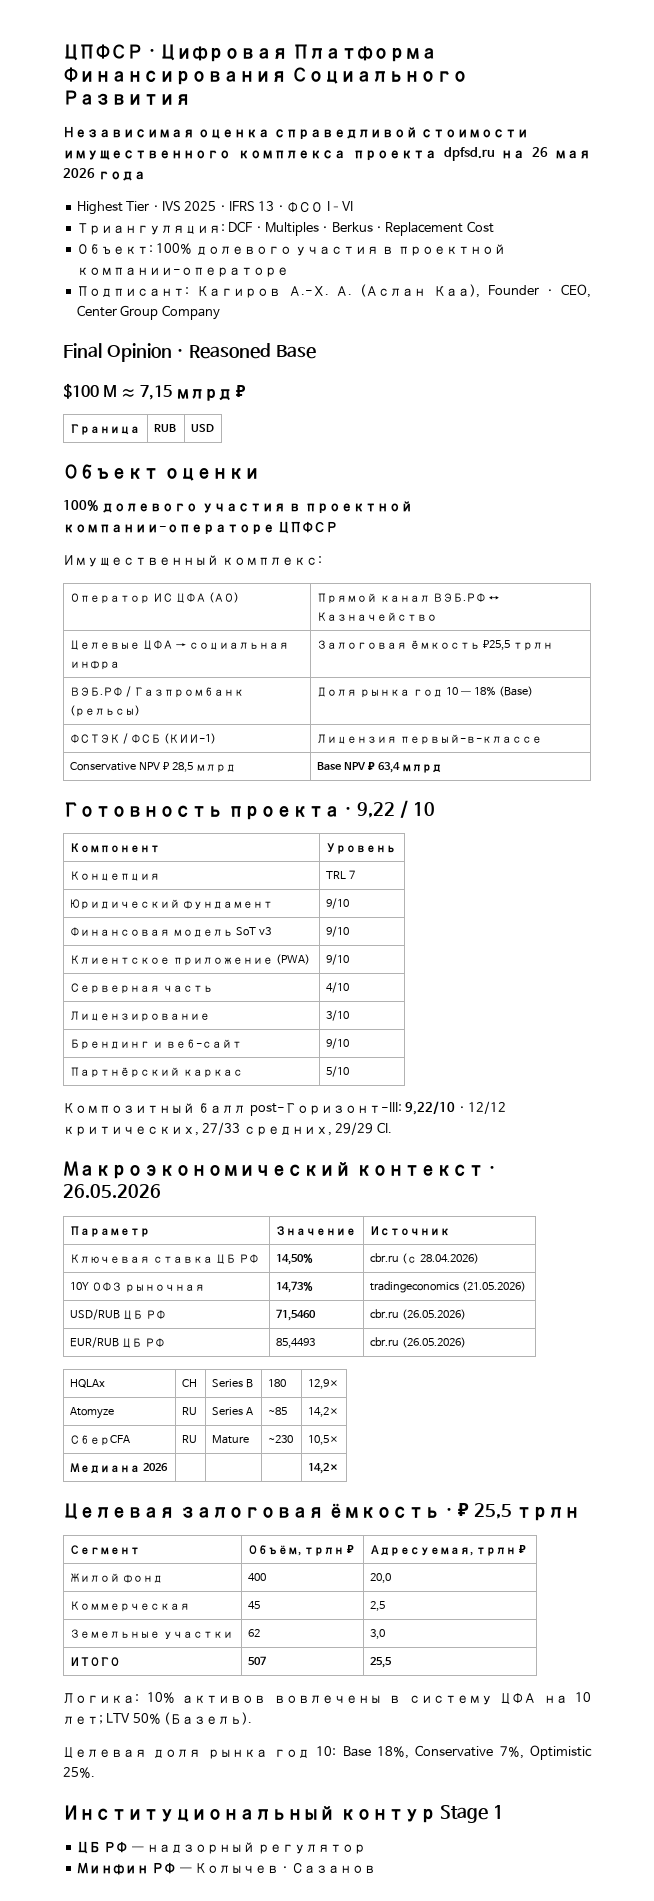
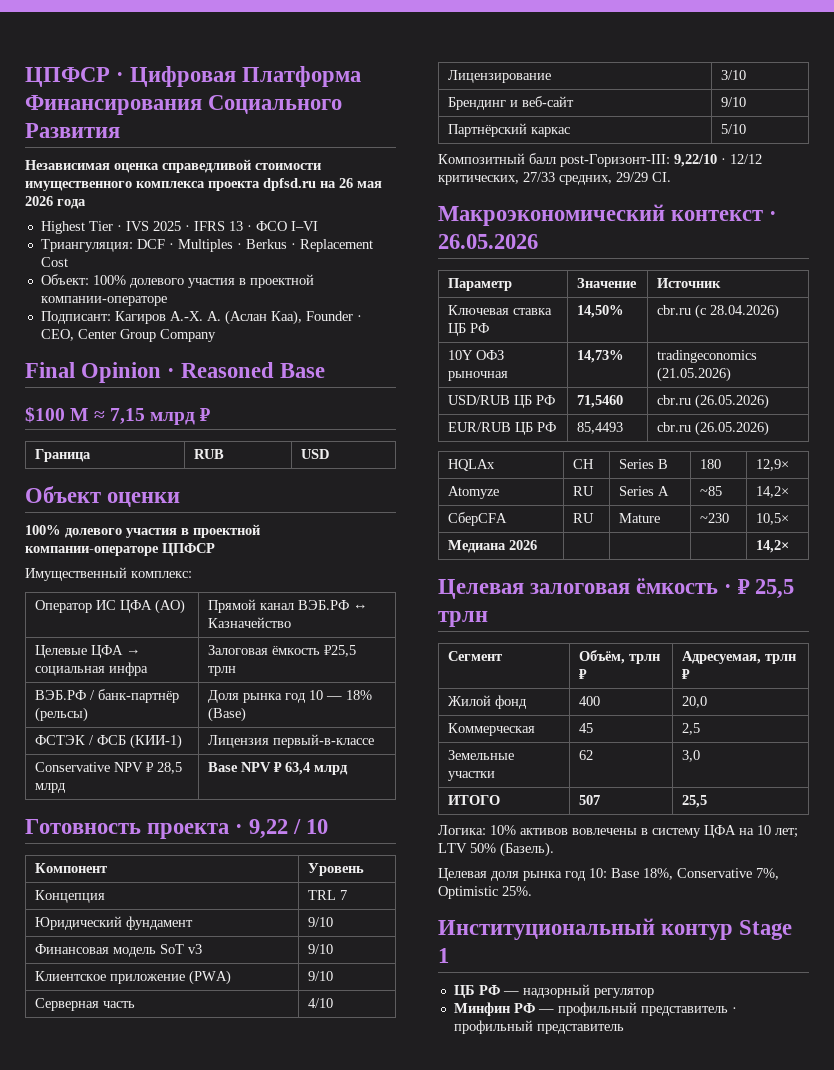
- ВЭБ.РФ / Газпромбанк (рельсы) | Доля рынка год 10 — 18% (Base)
+ ВЭБ.РФ / банк-партнёр (рельсы) | Доля рынка год 10 — 18% (Base)
- Минфин РФ — Колычев · Сазанов
+ Минфин РФ — профильный представитель · профильный представитель

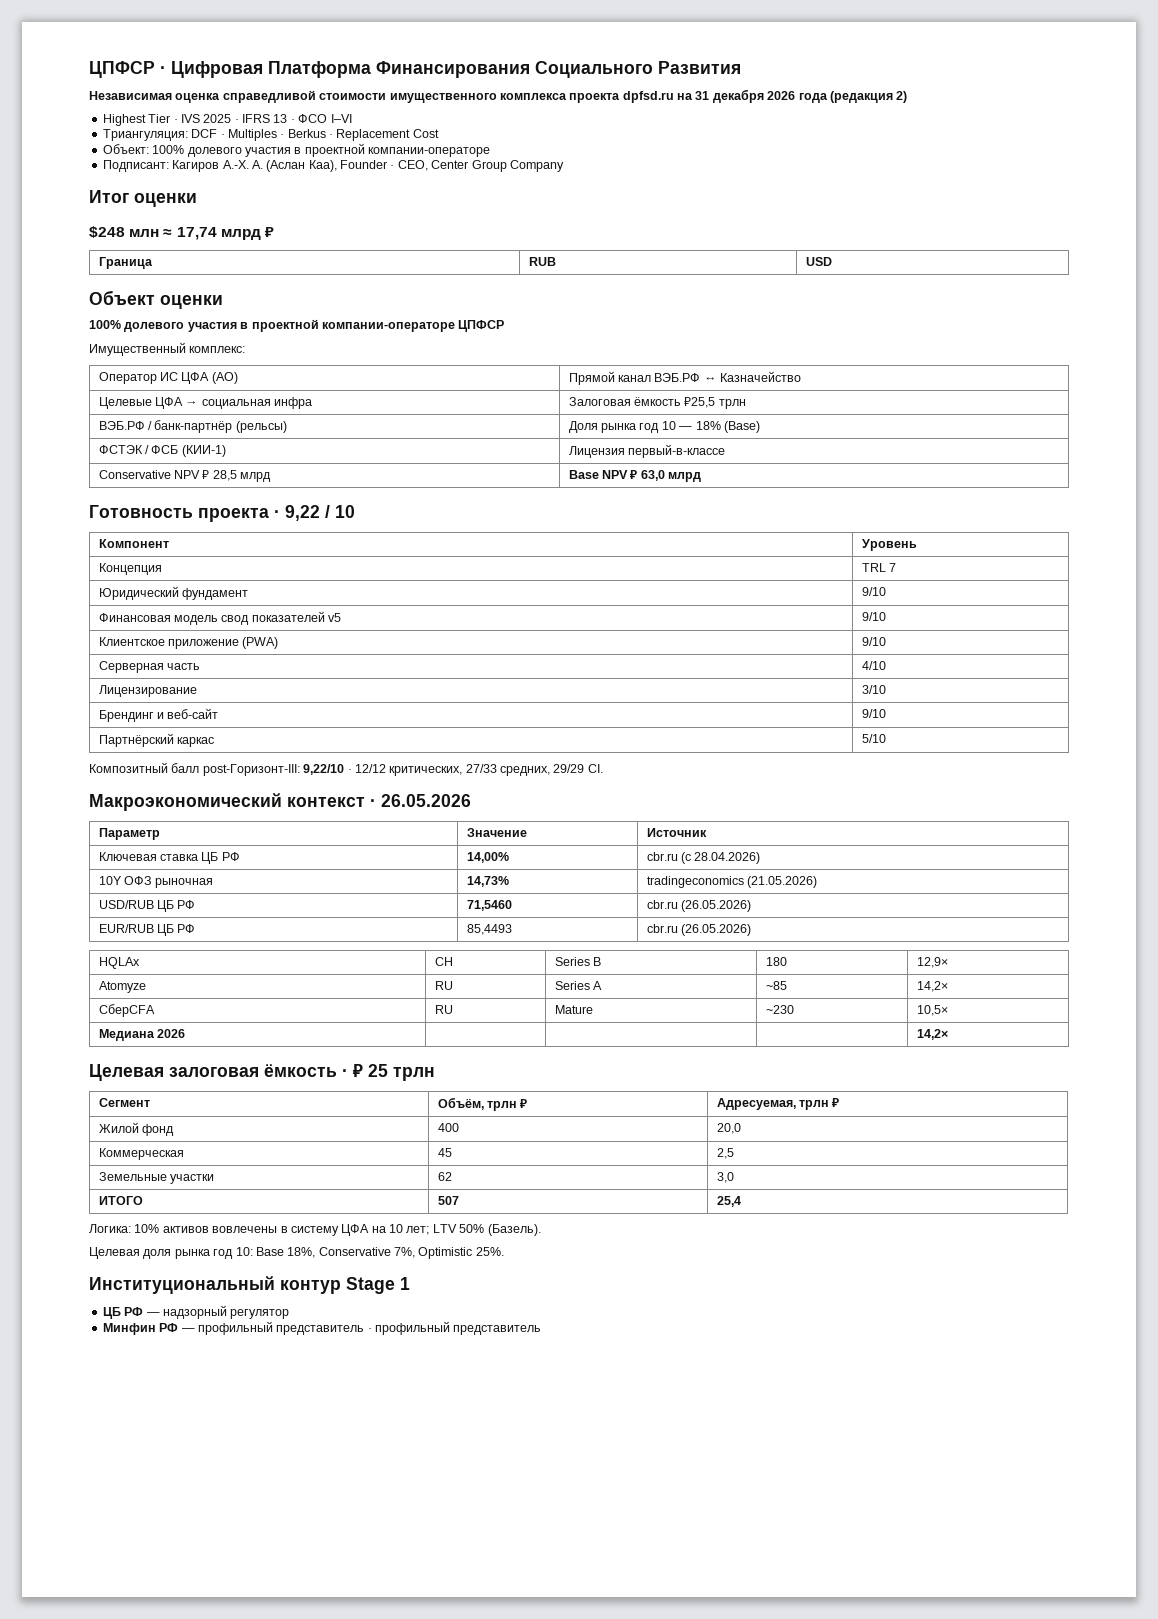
- Независимая оценка справедливой стоимости имущественного комплекса проекта dpfsd.ru на 26 мая 2026 года
+ Независимая оценка справедливой стоимости имущественного комплекса проекта dpfsd.ru на 31 декабря 2026 года (редакция 2)
- Final Opinion · Reasoned Base
- $100 M ≈ 7,15 млрд ₽
+ Итог оценки
+ $248 млн ≈ 17,74 млрд ₽
- Conservative NPV ₽ 28,5 млрд | Base NPV ₽ 63,4 млрд
+ Conservative NPV ₽ 28,5 млрд | Base NPV ₽ 63,0 млрд
- Финансовая модель SoT v3 | 9/10
+ Финансовая модель свод показателей v5 | 9/10
- Ключевая ставка ЦБ РФ | 14,50% | cbr.ru (с 28.04.2026)
+ Ключевая ставка ЦБ РФ | 14,00% | cbr.ru (с 28.04.2026)
- Целевая залоговая ёмкость · ₽ 25,5 трлн
+ Целевая залоговая ёмкость · ₽ 25 трлн
- ИТОГО | 507 | 25,5
+ ИТОГО | 507 | 25,4

